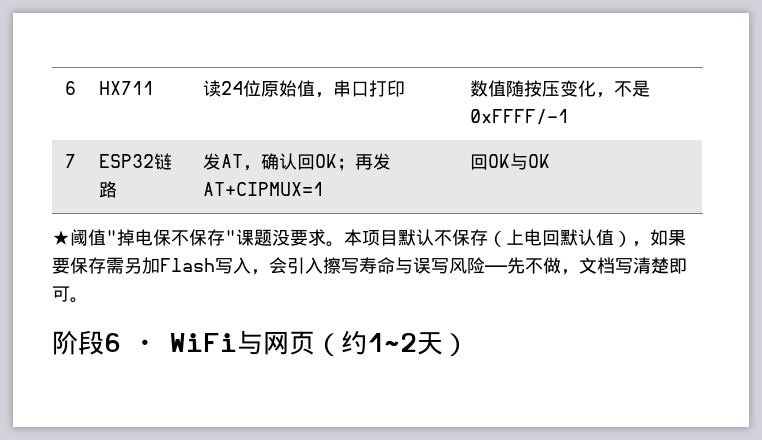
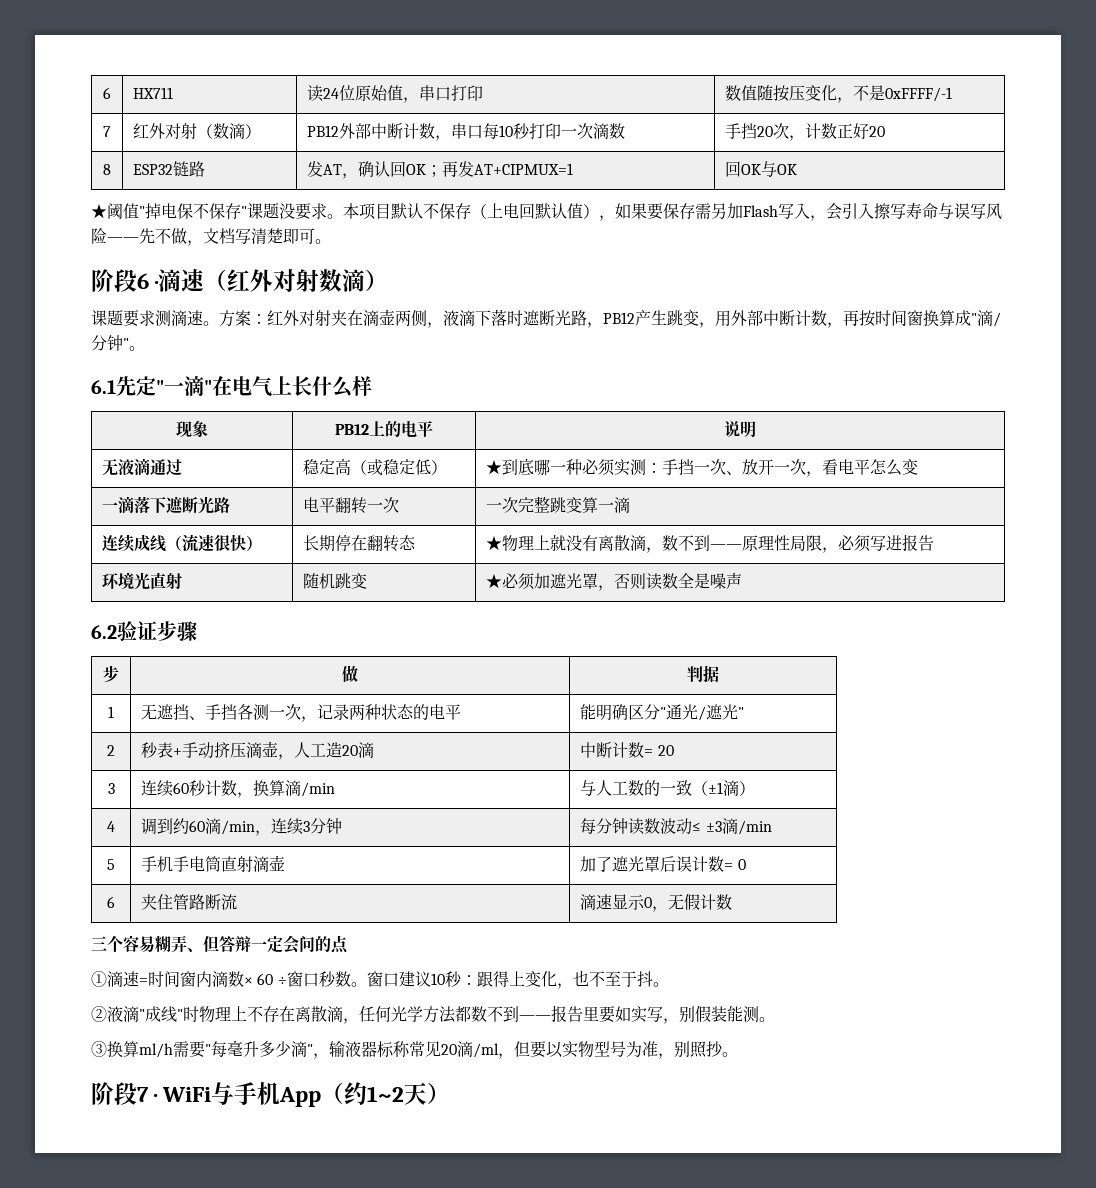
- 7 | ESP32链路 | 发AT，确认回OK；再发AT+CIPMUX=1 | 回OK与OK
+ 7 | 红外对射（数滴） | PB12外部中断计数，串口每10秒打印一次滴数 | 手挡20次，计数正好20
+ 8 | ESP32链路 | 发AT，确认回OK；再发AT+CIPMUX=1 | 回OK与OK
- 阶段6 · WiFi与网页（约1~2天）
+ 阶段6 ·滴速（红外对射数滴）
+ 课题要求测滴速。方案：红外对射夹在滴壶两侧，液滴下落时遮断光路，PB12产生跳变，用外部中断计数，再按时间窗换算成"滴/分钟"。
+ 6.1先定"一滴"在电气上长什么样
+ 现象 | PB12上的电平 | 说明
+ 无液滴通过 | 稳定高（或稳定低） | ★到底哪一种必须实测：手挡一次、放开一次，看电平怎么变
+ 一滴落下遮断光路 | 电平翻转一次 | 一次完整跳变算一滴
+ 连续成线（流速很快） | 长期停在翻转态 | ★物理上就没有离散滴，数不到——原理性局限，必须写进报告
+ 环境光直射 | 随机跳变 | ★必须加遮光罩，否则读数全是噪声
+ 6.2验证步骤
+ 步 | 做 | 判据
+ 1 | 无遮挡、手挡各测一次，记录两种状态的电平 | 能明确区分"通光/遮光"
+ 2 | 秒表+手动挤压滴壶，人工造20滴 | 中断计数= 20
+ 3 | 连续60秒计数，换算滴/min | 与人工数的一致（±1滴）
+ 4 | 调到约60滴/min，连续3分钟 | 每分钟读数波动≤ ±3滴/min
+ 5 | 手机手电筒直射滴壶 | 加了遮光罩后误计数= 0
+ 6 | 夹住管路断流 | 滴速显示0，无假计数
+ 三个容易糊弄、但答辩一定会问的点
+ ①滴速=时间窗内滴数× 60 ÷窗口秒数。窗口建议10秒：跟得上变化，也不至于抖。
+ ②液滴"成线"时物理上不存在离散滴，任何光学方法都数不到——报告里要如实写，别假装能测。
+ ③换算ml/h需要"每毫升多少滴"，输液器标称常见20滴/ml，但要以实物型号为准，别照抄。
+ 阶段7 · WiFi与手机App（约1~2天）

